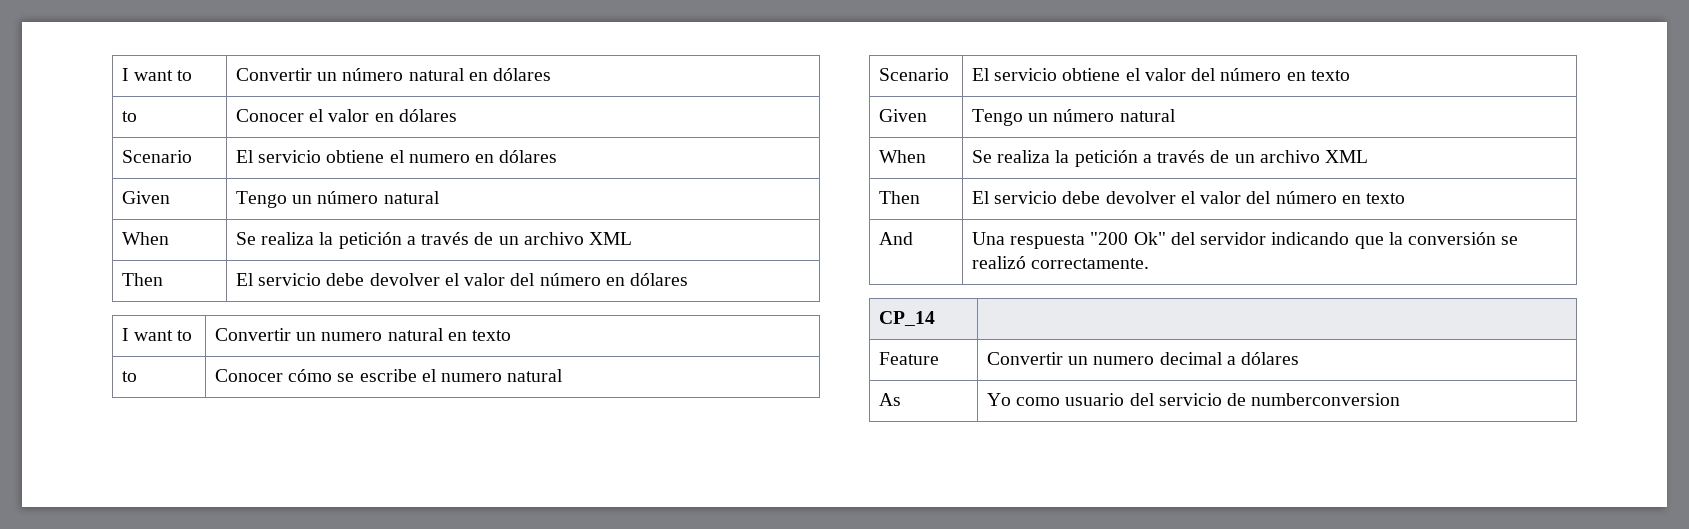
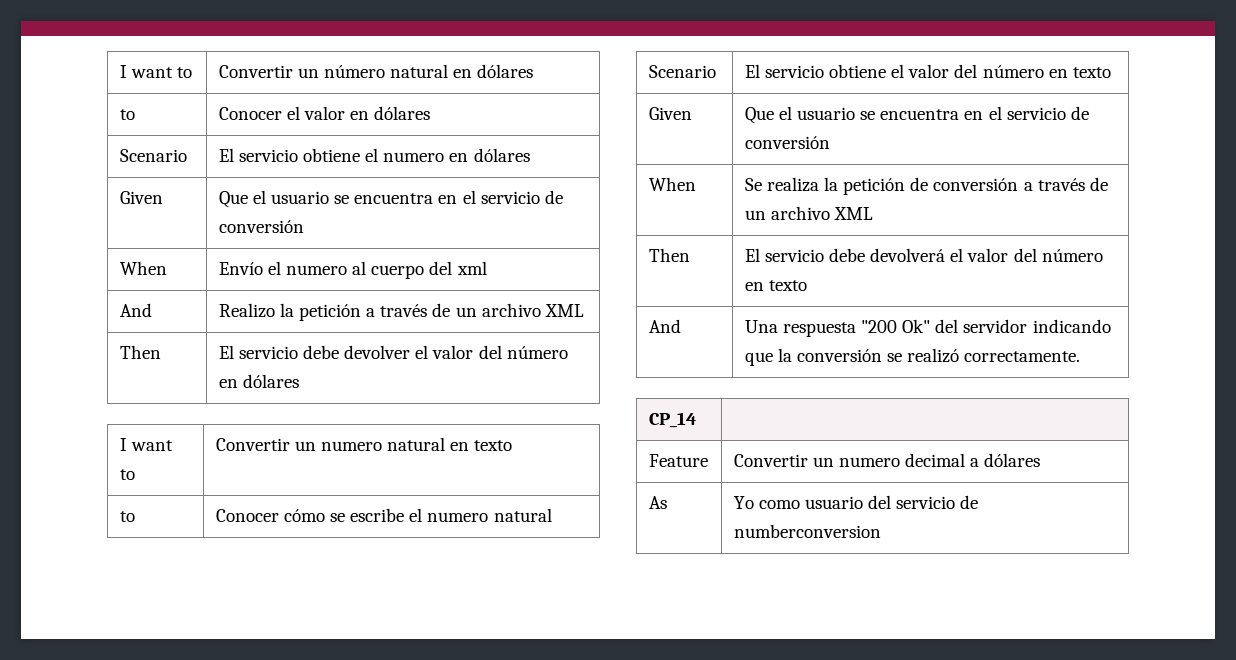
  Scenario | El servicio obtiene el numero en dólares
- Given | Tengo un número natural
- When | Se realiza la petición a través de un archivo XML
+ Given | Que el usuario se encuentra en el servicio de conversión
+ When | Envío el numero al cuerpo del xml
+ And | Realizo la petición a través de un archivo XML
  Scenario | El servicio obtiene el valor del número en texto
- Given | Tengo un número natural
- When | Se realiza la petición a través de un archivo XML
+ Given | Que el usuario se encuentra en el servicio de conversión
+ When | Se realiza la petición de conversión a través de un archivo XML
- Then | El servicio debe devolver el valor del número en texto
+ Then | El servicio debe devolverá el valor del número en texto

